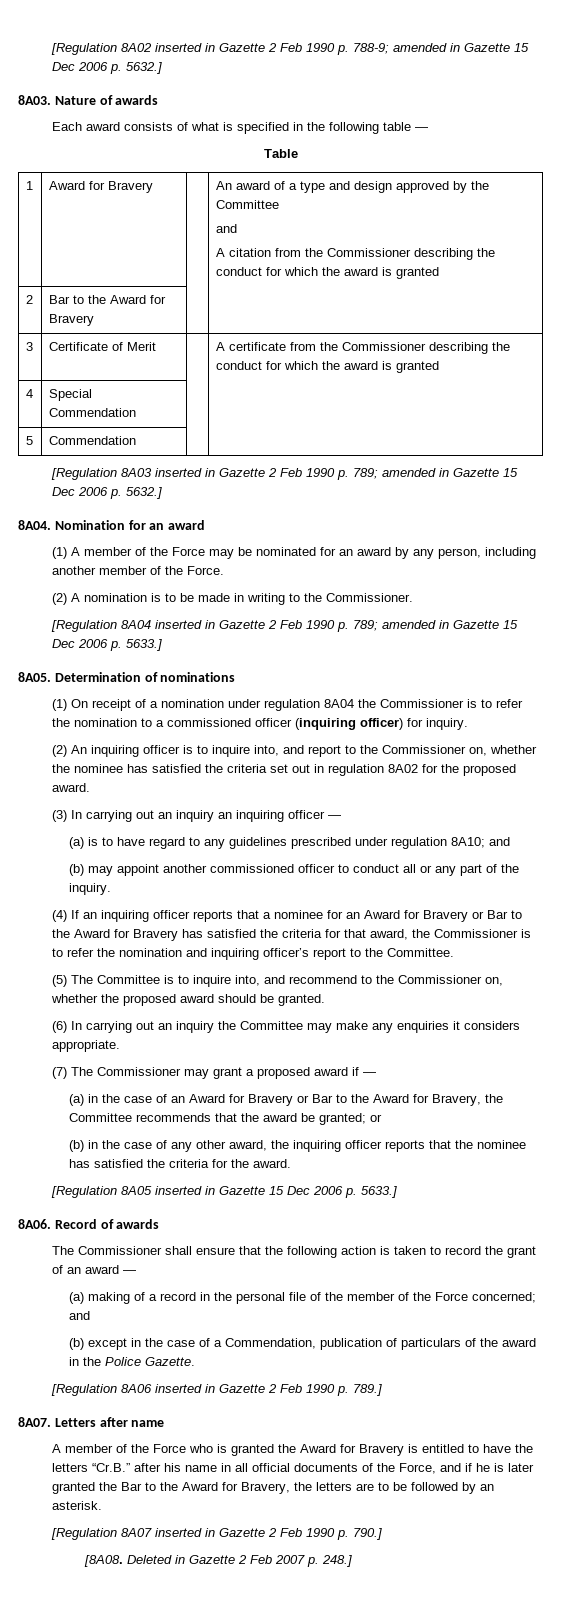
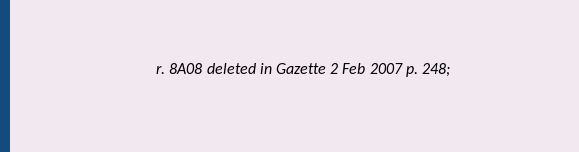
- [Regulation 8A02 inserted in Gazette 2 Feb 1990 p. 788-9; amended in Gazette 15 Dec 2006 p. 5632.]
- 8A03. Nature of awards
- Each award consists of what is specified in the following table —
- Table
- 1 | Award for Bravery | | An award of a type and design approved by the Committee
- and
- A citation from the Commissioner describing the conduct for which the award is granted
- 2 | Bar to the Award for Bravery | |
- 3 | Certificate of Merit | | A certificate from the Commissioner describing the conduct for which the award is granted
- 4 | Special Commendation | |
- 5 | Commendation | |
- [Regulation 8A03 inserted in Gazette 2 Feb 1990 p. 789; amended in Gazette 15 Dec 2006 p. 5632.]
- 8A04. Nomination for an award
- (1) A member of the Force may be nominated for an award by any person, including another member of the Force.
- (2) A nomination is to be made in writing to the Commissioner.
- [Regulation 8A04 inserted in Gazette 2 Feb 1990 p. 789; amended in Gazette 15 Dec 2006 p. 5633.]
- 8A05. Determination of nominations
- (1) On receipt of a nomination under regulation 8A04 the Commissioner is to refer the nomination to a commissioned officer (inquiring officer) for inquiry.
- (2) An inquiring officer is to inquire into, and report to the Commissioner on, whether the nominee has satisfied the criteria set out in regulation 8A02 for the proposed award.
- (3) In carrying out an inquiry an inquiring officer —
- (a) is to have regard to any guidelines prescribed under regulation 8A10; and
- (b) may appoint another commissioned officer to conduct all or any part of the inquiry.
- (4) If an inquiring officer reports that a nominee for an Award for Bravery or Bar to the Award for Bravery has satisfied the criteria for that award, the Commissioner is to refer the nomination and inquiring officer’s report to the Committee.
- (5) The Committee is to inquire into, and recommend to the Commissioner on, whether the proposed award should be granted.
- (6) In carrying out an inquiry the Committee may make any enquiries it considers appropriate.
- (7) The Commissioner may grant a proposed award if —
- (a) in the case of an Award for Bravery or Bar to the Award for Bravery, the Committee recommends that the award be granted; or
- (b) in the case of any other award, the inquiring officer reports that the nominee has satisfied the criteria for the award.
- [Regulation 8A05 inserted in Gazette 15 Dec 2006 p. 5633.]
- 8A06. Record of awards
- The Commissioner shall ensure that the following action is taken to record the grant of an award —
- (a) making of a record in the personal file of the member of the Force concerned; and
- (b) except in the case of a Commendation, publication of particulars of the award in the Police Gazette.
- [Regulation 8A06 inserted in Gazette 2 Feb 1990 p. 789.]
- 8A07. Letters after name
- A member of the Force who is granted the Award for Bravery is entitled to have the letters “Cr.B.” after his name in all official documents of the Force, and if he is later granted the Bar to the Award for Bravery, the letters are to be followed by an asterisk.
- [Regulation 8A07 inserted in Gazette 2 Feb 1990 p. 790.]
- [8A08. Deleted in Gazette 2 Feb 2007 p. 248.]
+ r. 8A08 deleted in Gazette 2 Feb 2007 p. 248;

